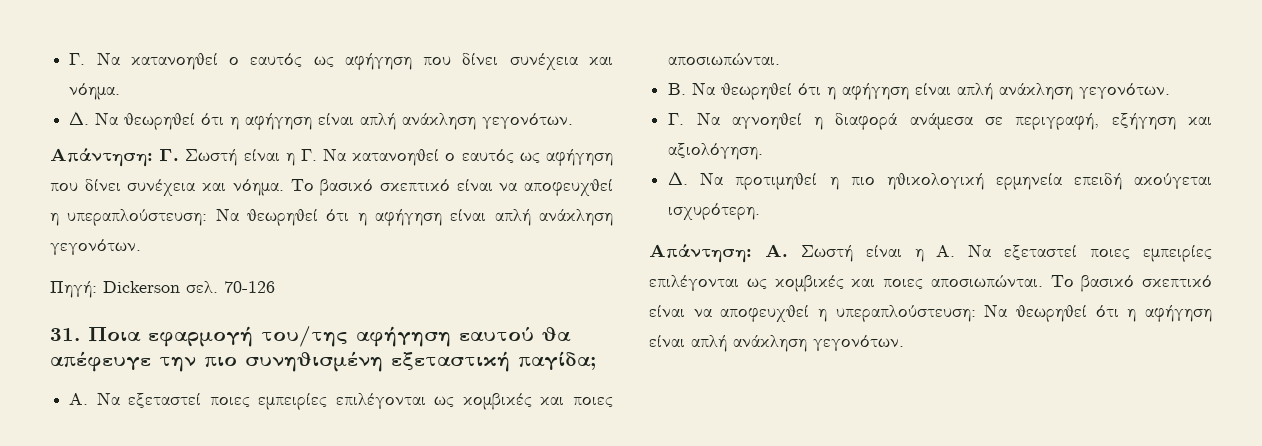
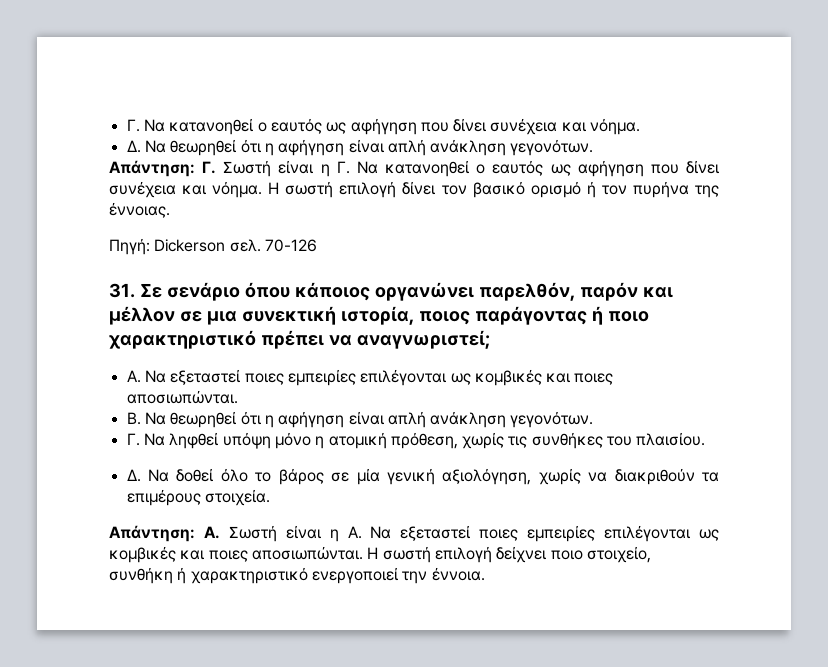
- Απάντηση: Γ. Σωστή είναι η Γ. Να κατανοηθεί ο εαυτός ως αφήγηση που δίνει συνέχεια και νόημα. Το βασικό σκεπτικό είναι να αποφευχθεί η υπεραπλούστευση: Να θεωρηθεί ότι η αφήγηση είναι απλή ανάκληση γεγονότων.
+ Απάντηση: Γ. Σωστή είναι η Γ. Να κατανοηθεί ο εαυτός ως αφήγηση που δίνει συνέχεια και νόημα. Η σωστή επιλογή δίνει τον βασικό ορισμό ή τον πυρήνα της έννοιας.
- 31. Ποια εφαρμογή του/της αφήγηση εαυτού θα απέφευγε την πιο συνηθισμένη εξεταστική παγίδα;
+ 31. Σε σενάριο όπου κάποιος οργανώνει παρελθόν, παρόν και μέλλον σε μια συνεκτική ιστορία, ποιος παράγοντας ή ποιο χαρακτηριστικό πρέπει να αναγνωριστεί;
- Γ. Να αγνοηθεί η διαφορά ανάμεσα σε περιγραφή, εξήγηση και αξιολόγηση.
- Δ. Να προτιμηθεί η πιο ηθικολογική ερμηνεία επειδή ακούγεται ισχυρότερη.
+ Γ. Να ληφθεί υπόψη μόνο η ατομική πρόθεση, χωρίς τις συνθήκες του πλαισίου.
+ Δ. Να δοθεί όλο το βάρος σε μία γενική αξιολόγηση, χωρίς να διακριθούν τα επιμέρους στοιχεία.
- Απάντηση: Α. Σωστή είναι η Α. Να εξεταστεί ποιες εμπειρίες επιλέγονται ως κομβικές και ποιες αποσιωπώνται. Το βασικό σκεπτικό είναι να αποφευχθεί η υπεραπλούστευση: Να θεωρηθεί ότι η αφήγηση είναι απλή ανάκληση γεγονότων.
+ Απάντηση: Α. Σωστή είναι η Α. Να εξεταστεί ποιες εμπειρίες επιλέγονται ως κομβικές και ποιες αποσιωπώνται. Η σωστή επιλογή δείχνει ποιο στοιχείο, συνθήκη ή χαρακτηριστικό ενεργοποιεί την έννοια.

